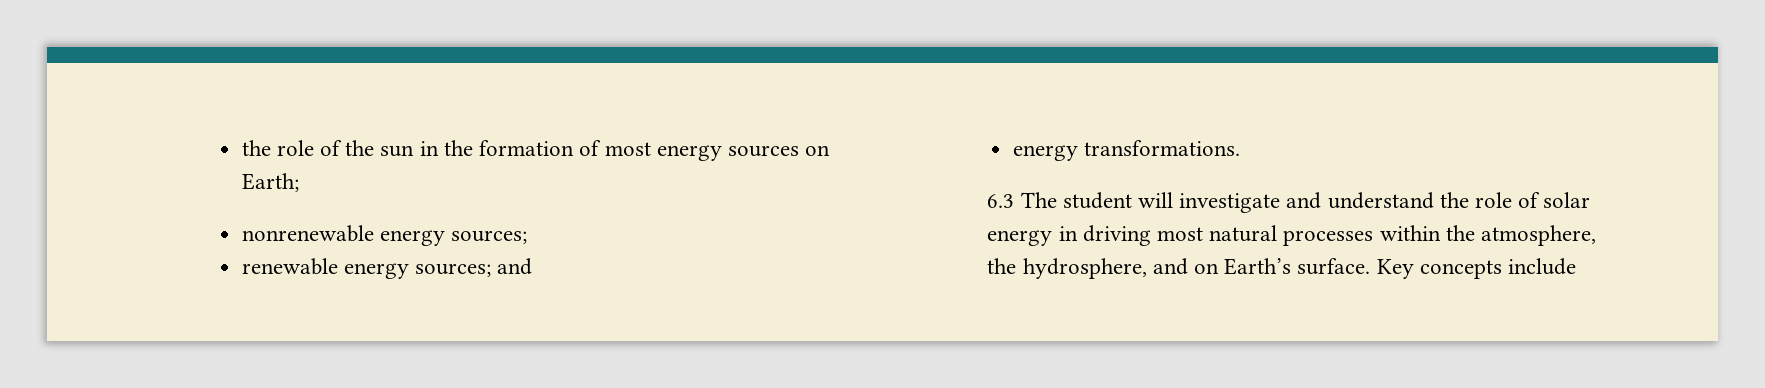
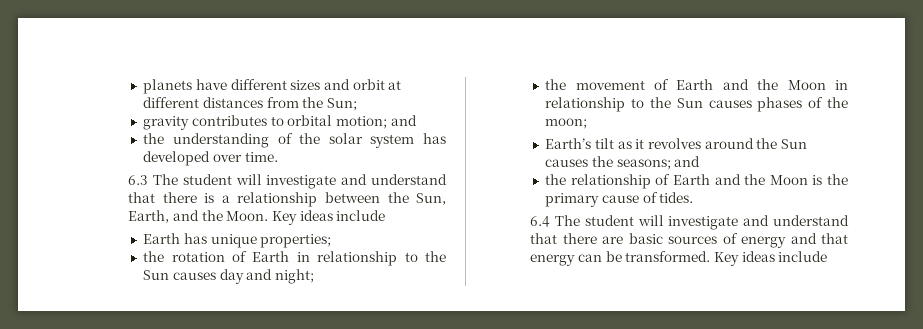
- the role of the sun in the formation of most energy sources on Earth;
- nonrenewable energy sources;
- renewable energy sources; and
- energy transformations.
+ planets have different sizes and orbit at different distances from the Sun;
+ gravity contributes to orbital motion; and
+ the understanding of the solar system has developed over time.
- 6.3 The student will investigate and understand the role of solar energy in driving most natural processes within the atmosphere, the hydrosphere, and on Earth’s surface. Key concepts include
+ 6.3 The student will investigate and understand that there is a relationship between the Sun, Earth, and the Moon. Key ideas include
+ Earth has unique properties;
+ the rotation of Earth in relationship to the Sun causes day and night;
+ the movement of Earth and the Moon in relationship to the Sun causes phases of the moon;
+ Earth’s tilt as it revolves around the Sun causes the seasons; and
+ the relationship of Earth and the Moon is the primary cause of tides.
+ 6.4 The student will investigate and understand that there are basic sources of energy and that energy can be transformed. Key ideas include

